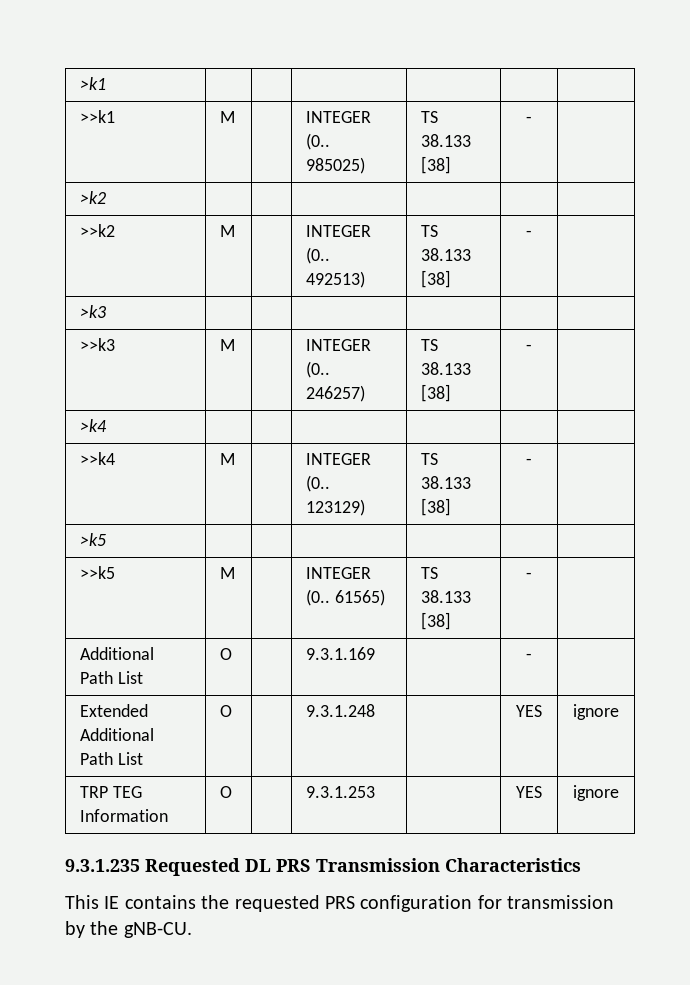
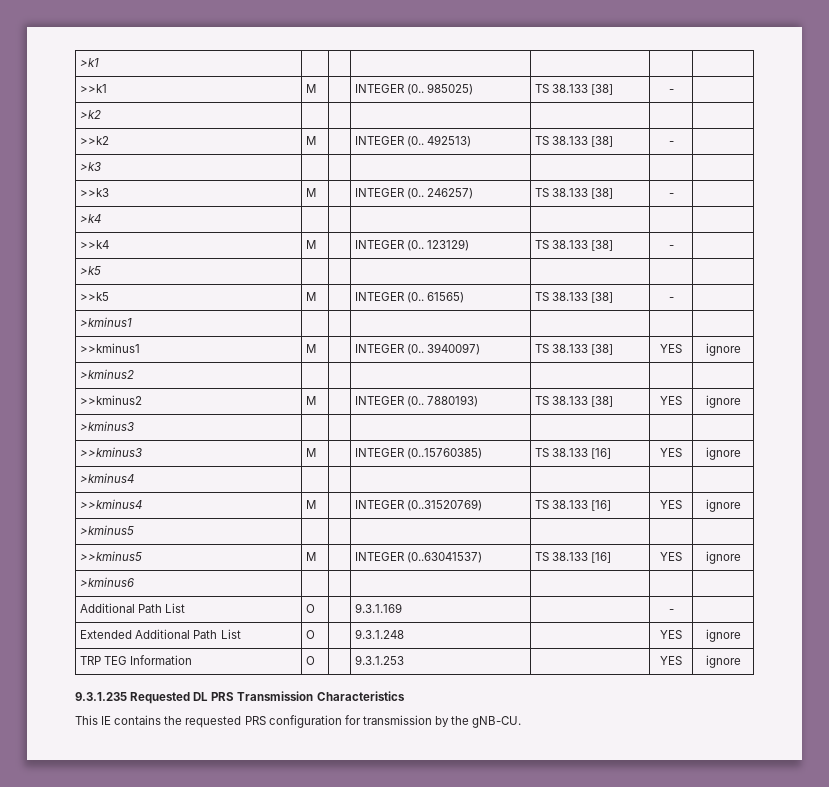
+ >kminus1 | | | | | |
+ >>kminus1 | M | | INTEGER (0.. 3940097) | TS 38.133 [38] | YES | ignore
+ >kminus2 | | | | | |
+ >>kminus2 | M | | INTEGER (0.. 7880193) | TS 38.133 [38] | YES | ignore
+ >kminus3 | | | | | |
+ >>kminus3 | M | | INTEGER (0..15760385) | TS 38.133 [16] | YES | ignore
+ >kminus4 | | | | | |
+ >>kminus4 | M | | INTEGER (0..31520769) | TS 38.133 [16] | YES | ignore
+ >kminus5 | | | | | |
+ >>kminus5 | M | | INTEGER (0..63041537) | TS 38.133 [16] | YES | ignore
+ >kminus6 | | | | | |

